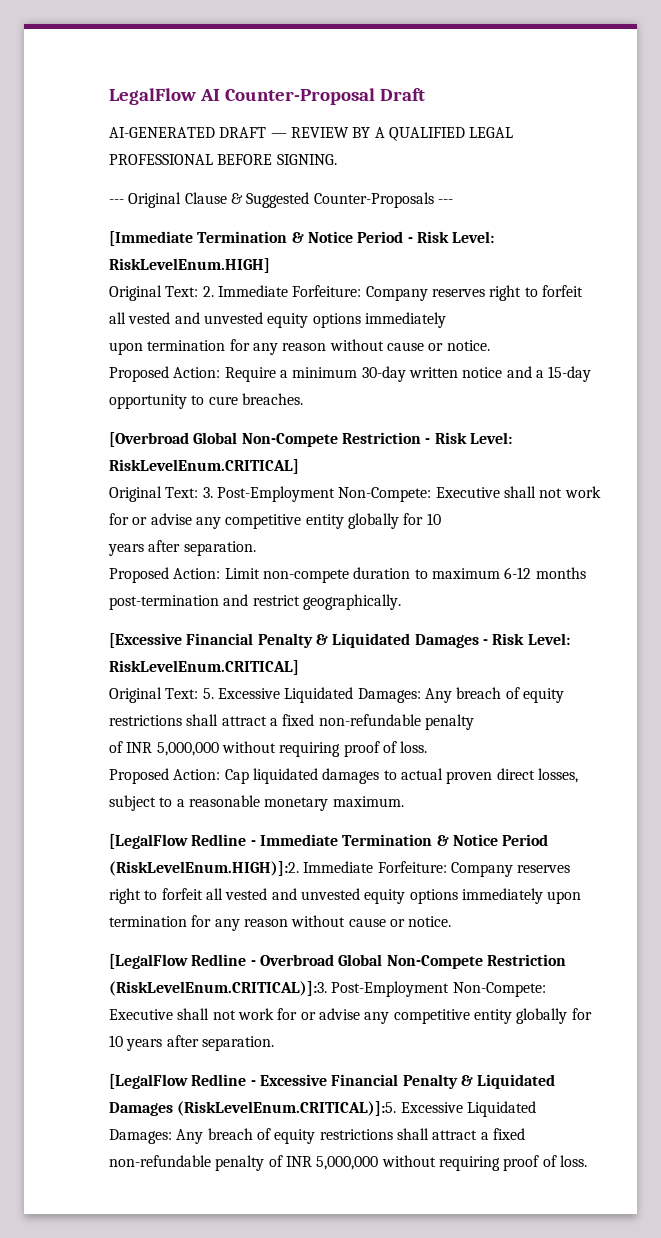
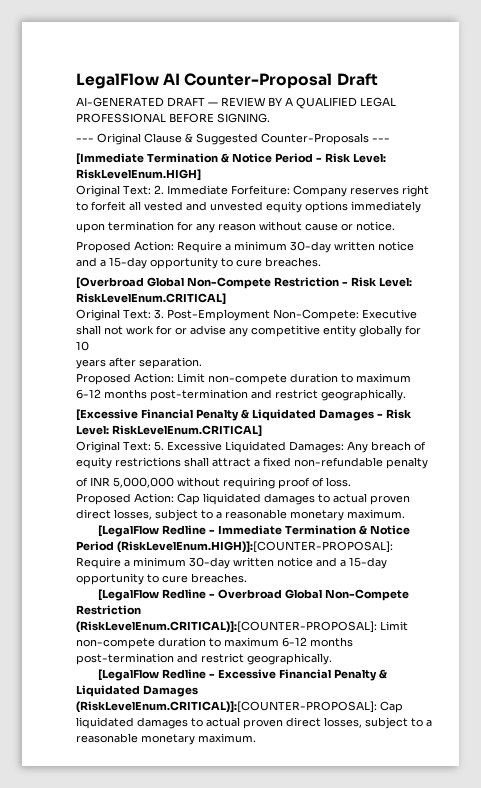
- [LegalFlow Redline - Immediate Termination & Notice Period (RiskLevelEnum.HIGH)]:2. Immediate Forfeiture: Company reserves right to forfeit all vested and unvested equity options immediately upon termination for any reason without cause or notice.
+ [LegalFlow Redline - Immediate Termination & Notice Period (RiskLevelEnum.HIGH)]:[COUNTER-PROPOSAL]: Require a minimum 30-day written notice and a 15-day opportunity to cure breaches.
- [LegalFlow Redline - Overbroad Global Non-Compete Restriction (RiskLevelEnum.CRITICAL)]:3. Post-Employment Non-Compete: Executive shall not work for or advise any competitive entity globally for 10 years after separation.
+ [LegalFlow Redline - Overbroad Global Non-Compete Restriction (RiskLevelEnum.CRITICAL)]:[COUNTER-PROPOSAL]: Limit non-compete duration to maximum 6-12 months post-termination and restrict geographically.
- [LegalFlow Redline - Excessive Financial Penalty & Liquidated Damages (RiskLevelEnum.CRITICAL)]:5. Excessive Liquidated Damages: Any breach of equity restrictions shall attract a fixed non-refundable penalty of INR 5,000,000 without requiring proof of loss.
+ [LegalFlow Redline - Excessive Financial Penalty & Liquidated Damages (RiskLevelEnum.CRITICAL)]:[COUNTER-PROPOSAL]: Cap liquidated damages to actual proven direct losses, subject to a reasonable monetary maximum.

